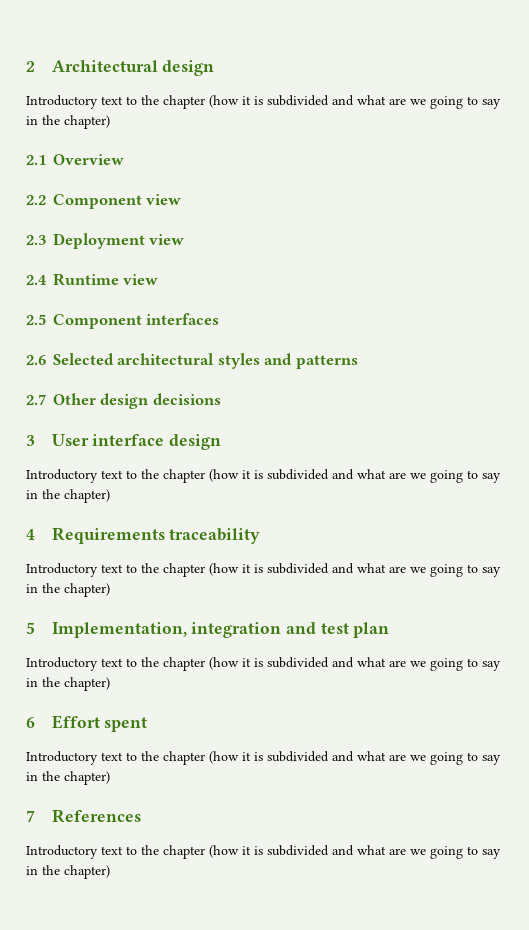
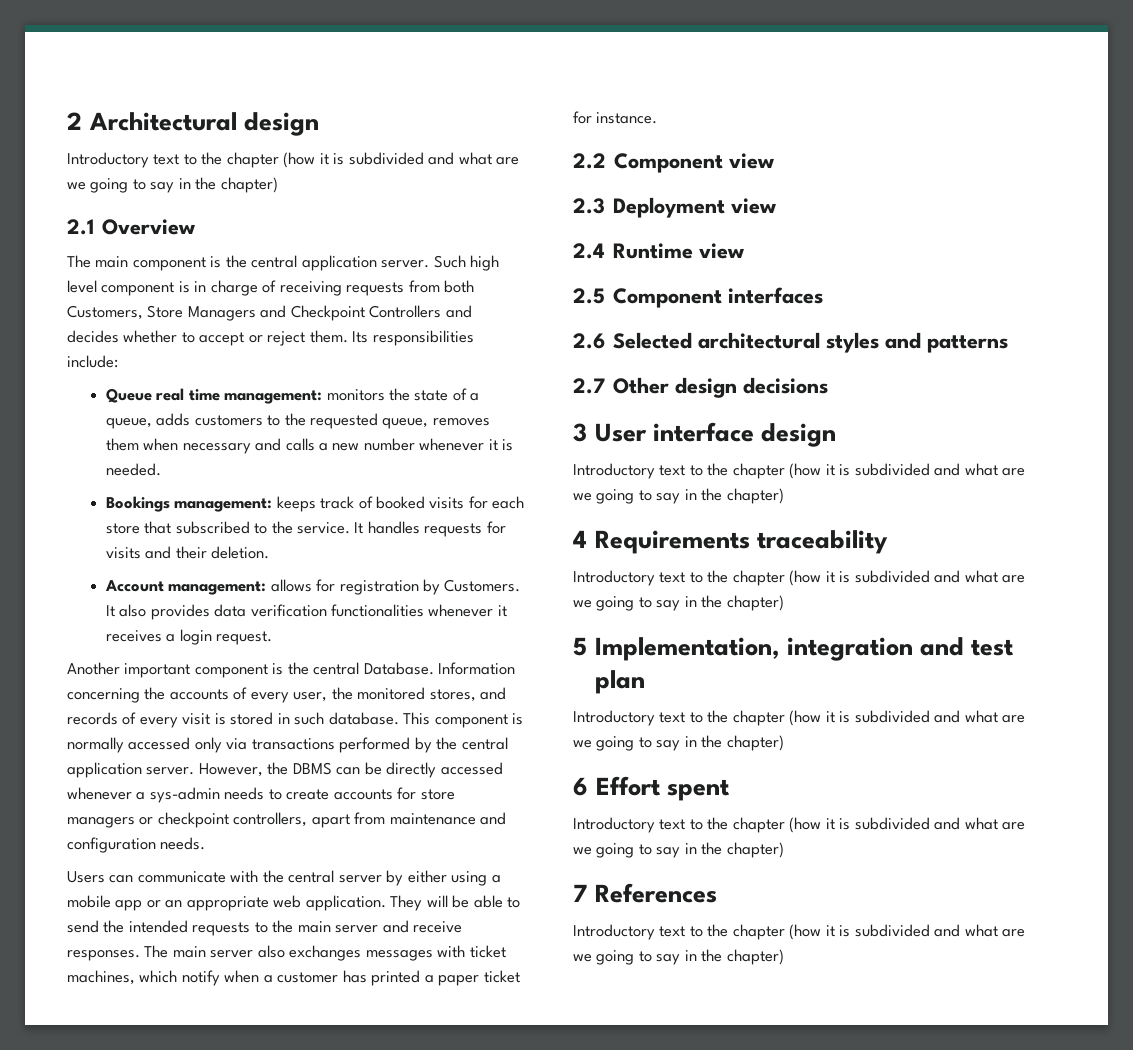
+ The main component is the central application server. Such high level component is in charge of receiving requests from both Customers, Store Managers and Checkpoint Controllers and decides whether to accept or reject them. Its responsibilities include:
+ Queue real time management: monitors the state of a queue, adds customers to the requested queue, removes them when necessary and calls a new number whenever it is needed.
+ Bookings management: keeps track of booked visits for each store that subscribed to the service. It handles requests for visits and their deletion.
+ Account management: allows for registration by Customers. It also provides data verification functionalities whenever it receives a login request.
+ Another important component is the central Database. Information concerning the accounts of every user, the monitored stores, and records of every visit is stored in such database. This component is normally accessed only via transactions performed by the central application server. However, the DBMS can be directly accessed whenever a sys-admin needs to create accounts for store managers or checkpoint controllers, apart from maintenance and configuration needs.
+ Users can communicate with the central server by either using a mobile app or an appropriate web application. They will be able to send the intended requests to the main server and receive responses. The main server also exchanges messages with ticket machines, which notify when a customer has printed a paper ticket for instance.

